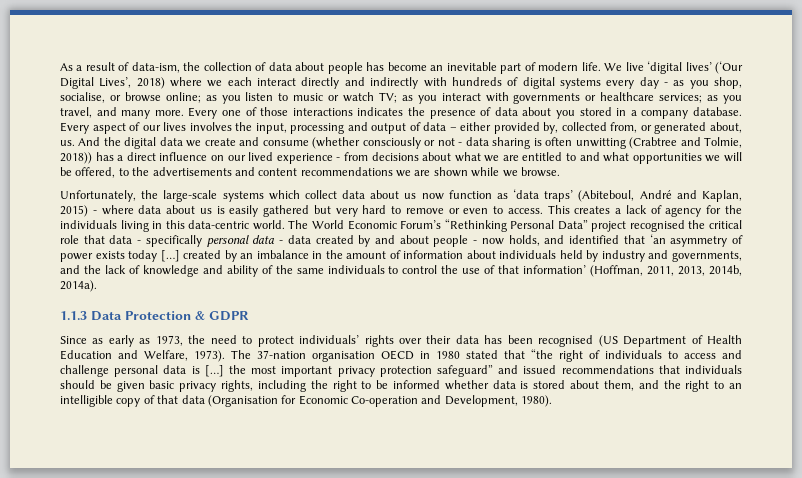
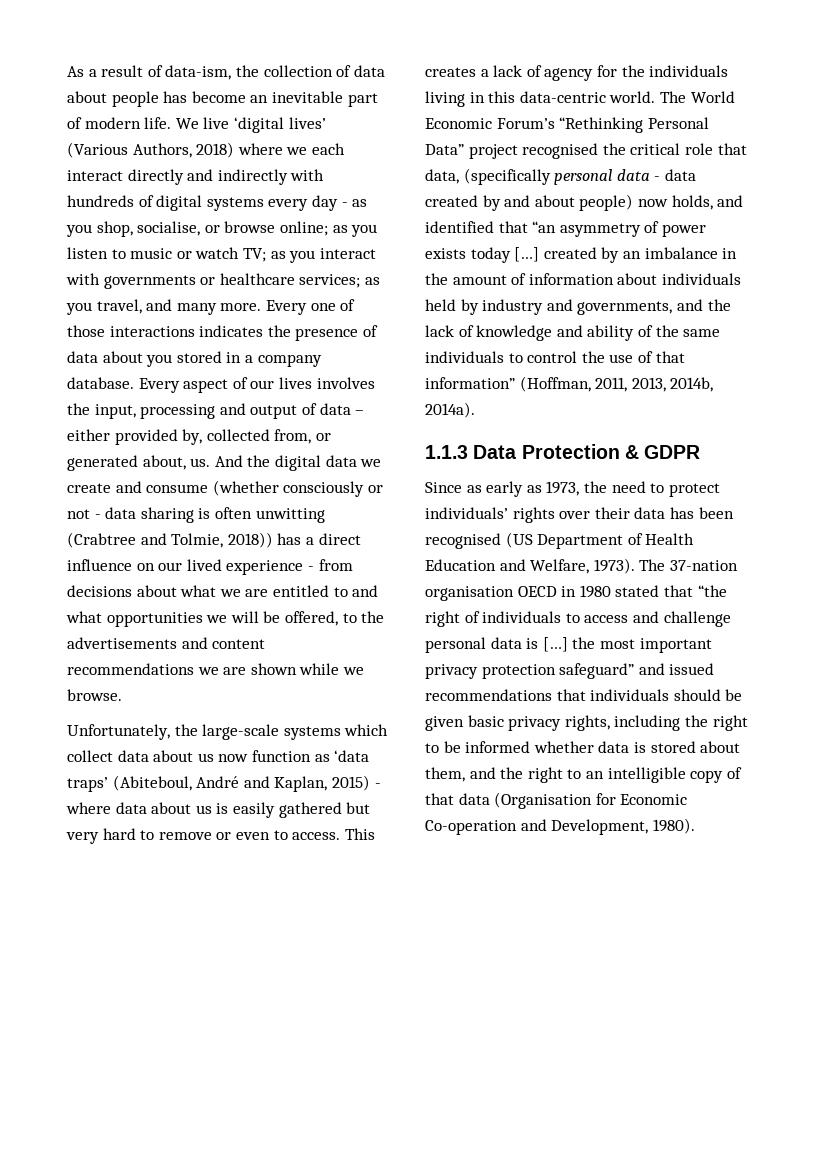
- We live ‘digital lives’ (‘Our Digital Lives’, 2018) where we each interact directly and indirectly with hundreds of digital systems every day - as you shop, socialise, or browse online; as you listen to music or watch TV; as you interact with governments or healthcare services; as you travel, and many more.
+ We live ‘digital lives’ (Various Authors, 2018) where we each interact directly and indirectly with hundreds of digital systems every day - as you shop, socialise, or browse online; as you listen to music or watch TV; as you interact with governments or healthcare services; as you travel, and many more.
- The World Economic Forum’s “Rethinking Personal Data” project recognised the critical role that data - specifically personal data - data created by and about people - now holds, and identified that ‘an asymmetry of power exists today […] created by an imbalance in the amount of information about individuals held by industry and governments, and the lack of knowledge and ability of the same individuals to control the use of that information’ (Hoffman, 2011, 2013, 2014b, 2014a).
+ The World Economic Forum’s “Rethinking Personal Data” project recognised the critical role that data, (specifically personal data - data created by and about people) now holds, and identified that “an asymmetry of power exists today […] created by an imbalance in the amount of information about individuals held by industry and governments, and the lack of knowledge and ability of the same individuals to control the use of that information” (Hoffman, 2011, 2013, 2014b, 2014a).

